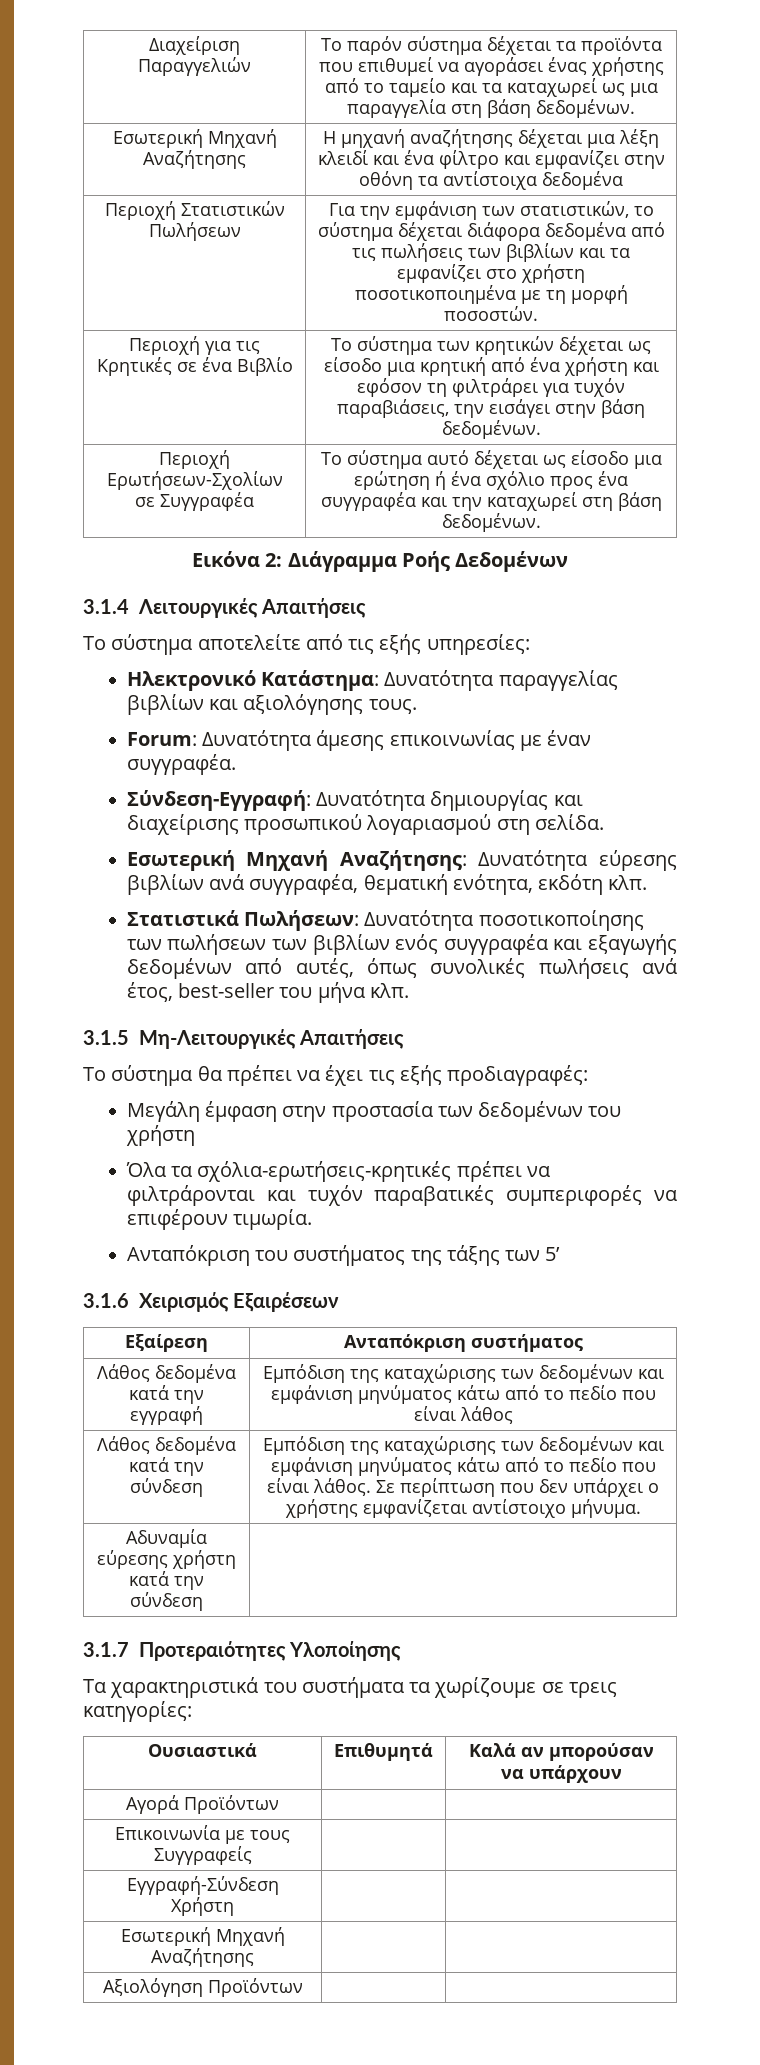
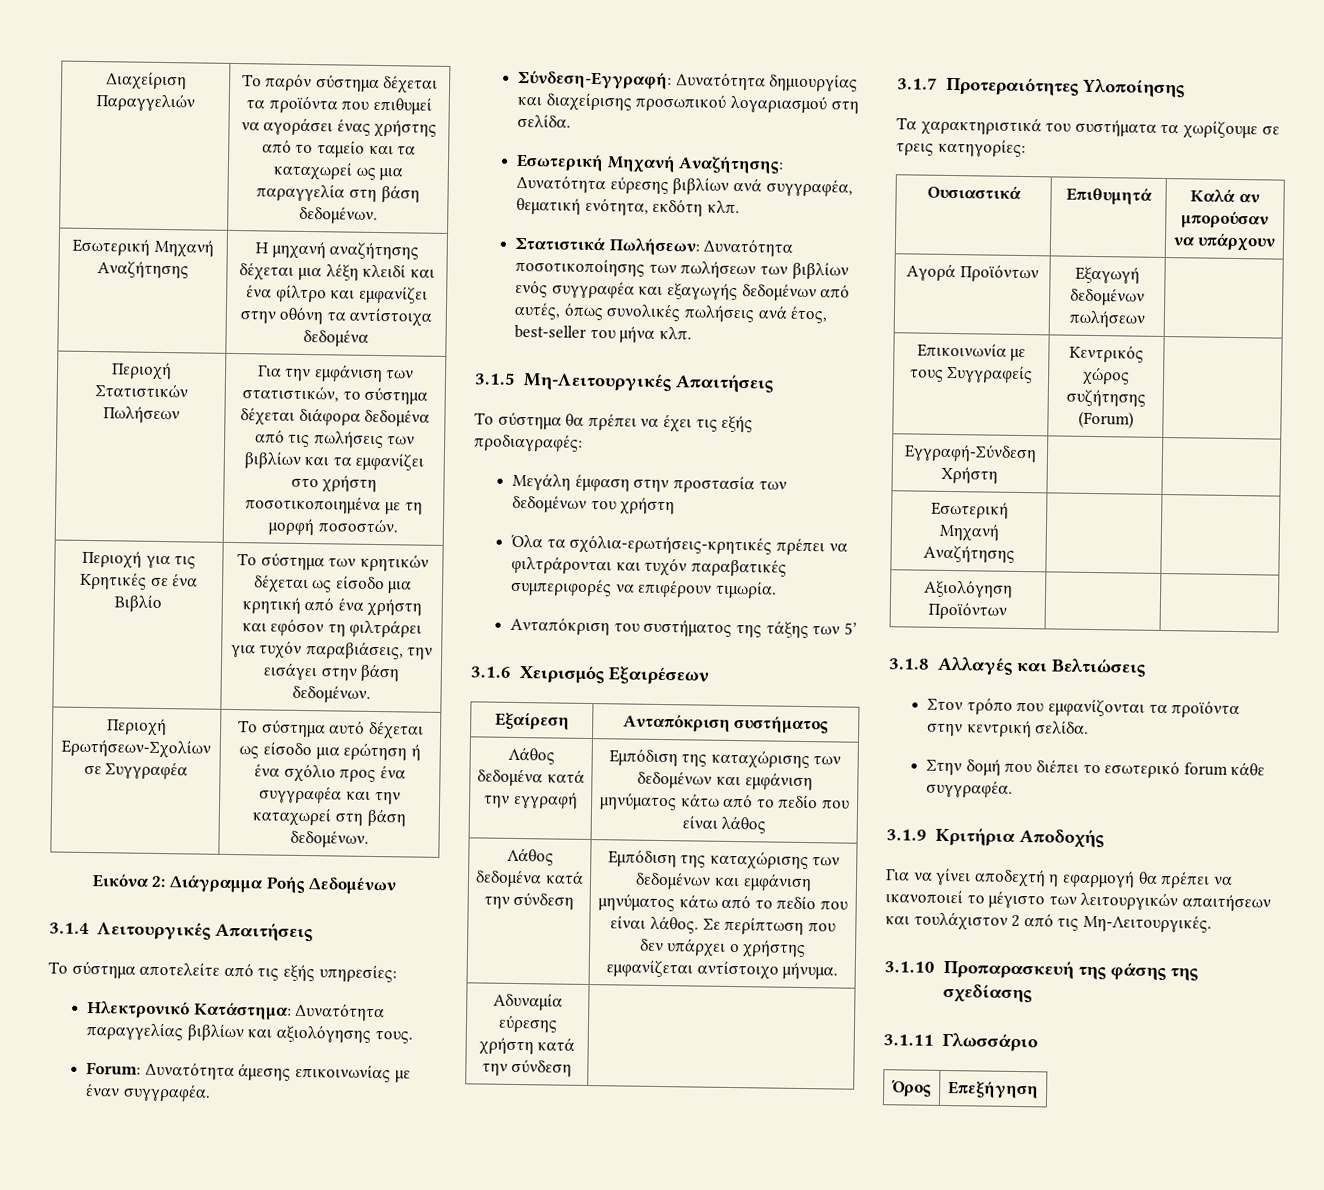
- Αγορά Προϊόντων | |
+ Αγορά Προϊόντων | Εξαγωγή δεδομένων πωλήσεων |
- Επικοινωνία με τους Συγγραφείς | |
+ Επικοινωνία με τους Συγγραφείς | Κεντρικός χώρος συζήτησης (Forum) |
+ 3.1.8 Αλλαγές και Βελτιώσεις
+ Στον τρόπο που εμφανίζονται τα προϊόντα στην κεντρική σελίδα.
+ Στην δομή που διέπει το εσωτερικό forum κάθε συγγραφέα.
+ 3.1.9 Κριτήρια Αποδοχής
+ Για να γίνει αποδεχτή η εφαρμογή θα πρέπει να ικανοποιεί το μέγιστο των λειτουργικών απαιτήσεων και τουλάχιστον 2 από τις Μη-Λειτουργικές.
+ 3.1.10 Προπαρασκευή της φάσης της σχεδίασης
+ 3.1.11 Γλωσσάριο
+ Όρος | Επεξήγηση

